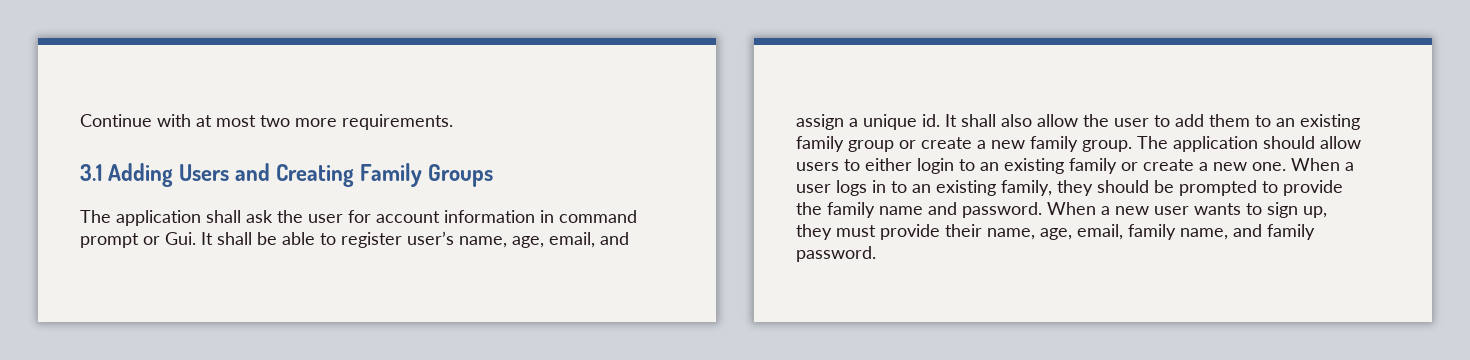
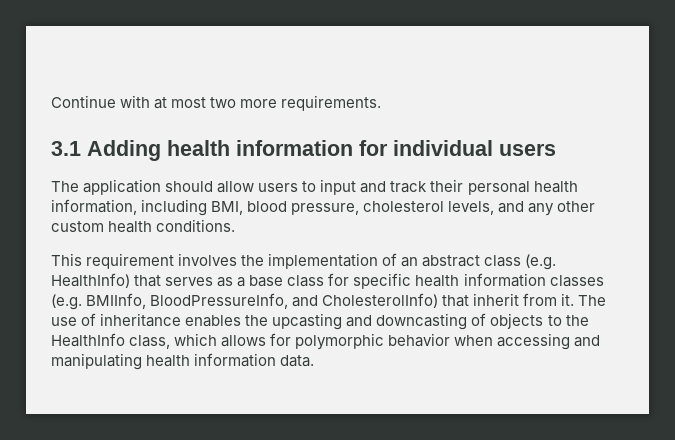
- 3.1 Adding Users and Creating Family Groups
- The application shall ask the user for account information in command prompt or Gui. It shall be able to register user’s name, age, email, and assign a unique id. It shall also allow the user to add them to an existing family group or create a new family group. The application should allow users to either login to an existing family or create a new one. When a user logs in to an existing family, they should be prompted to provide the family name and password. When a new user wants to sign up, they must provide their name, age, email, family name, and family password.
+ 3.1 Adding health information for individual users
+ The application should allow users to input and track their personal health information, including BMI, blood pressure, cholesterol levels, and any other custom health conditions.
+ This requirement involves the implementation of an abstract class (e.g. HealthInfo) that serves as a base class for specific health information classes (e.g. BMIInfo, BloodPressureInfo, and CholesterolInfo) that inherit from it. The use of inheritance enables the upcasting and downcasting of objects to the HealthInfo class, which allows for polymorphic behavior when accessing and manipulating health information data.

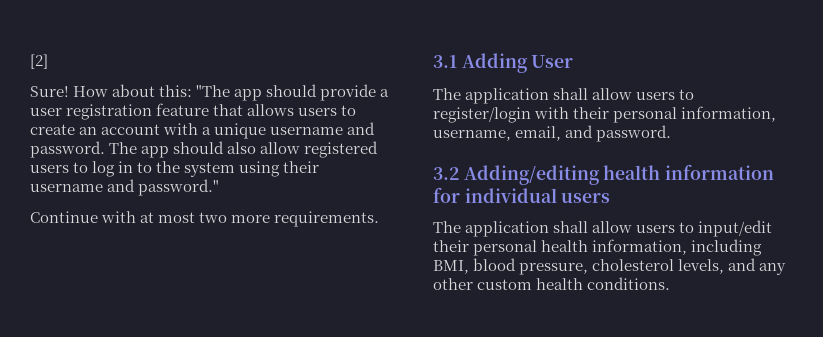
+ [2]
+ Sure! How about this: "The app should provide a user registration feature that allows users to create an account with a unique username and password. The app should also allow registered users to log in to the system using their username and password."
- 3.1 Adding health information for individual users
+ 3.1 Adding User
+ The application shall allow users to register/login with their personal information, username, email, and password.
+ 3.2 Adding/editing health information for individual users
- The application should allow users to input and track their personal health information, including BMI, blood pressure, cholesterol levels, and any other custom health conditions.
+ The application shall allow users to input/edit their personal health information, including BMI, blood pressure, cholesterol levels, and any other custom health conditions.
- This requirement involves the implementation of an abstract class (e.g. HealthInfo) that serves as a base class for specific health information classes (e.g. BMIInfo, BloodPressureInfo, and CholesterolInfo) that inherit from it. The use of inheritance enables the upcasting and downcasting of objects to the HealthInfo class, which allows for polymorphic behavior when accessing and manipulating health information data.

